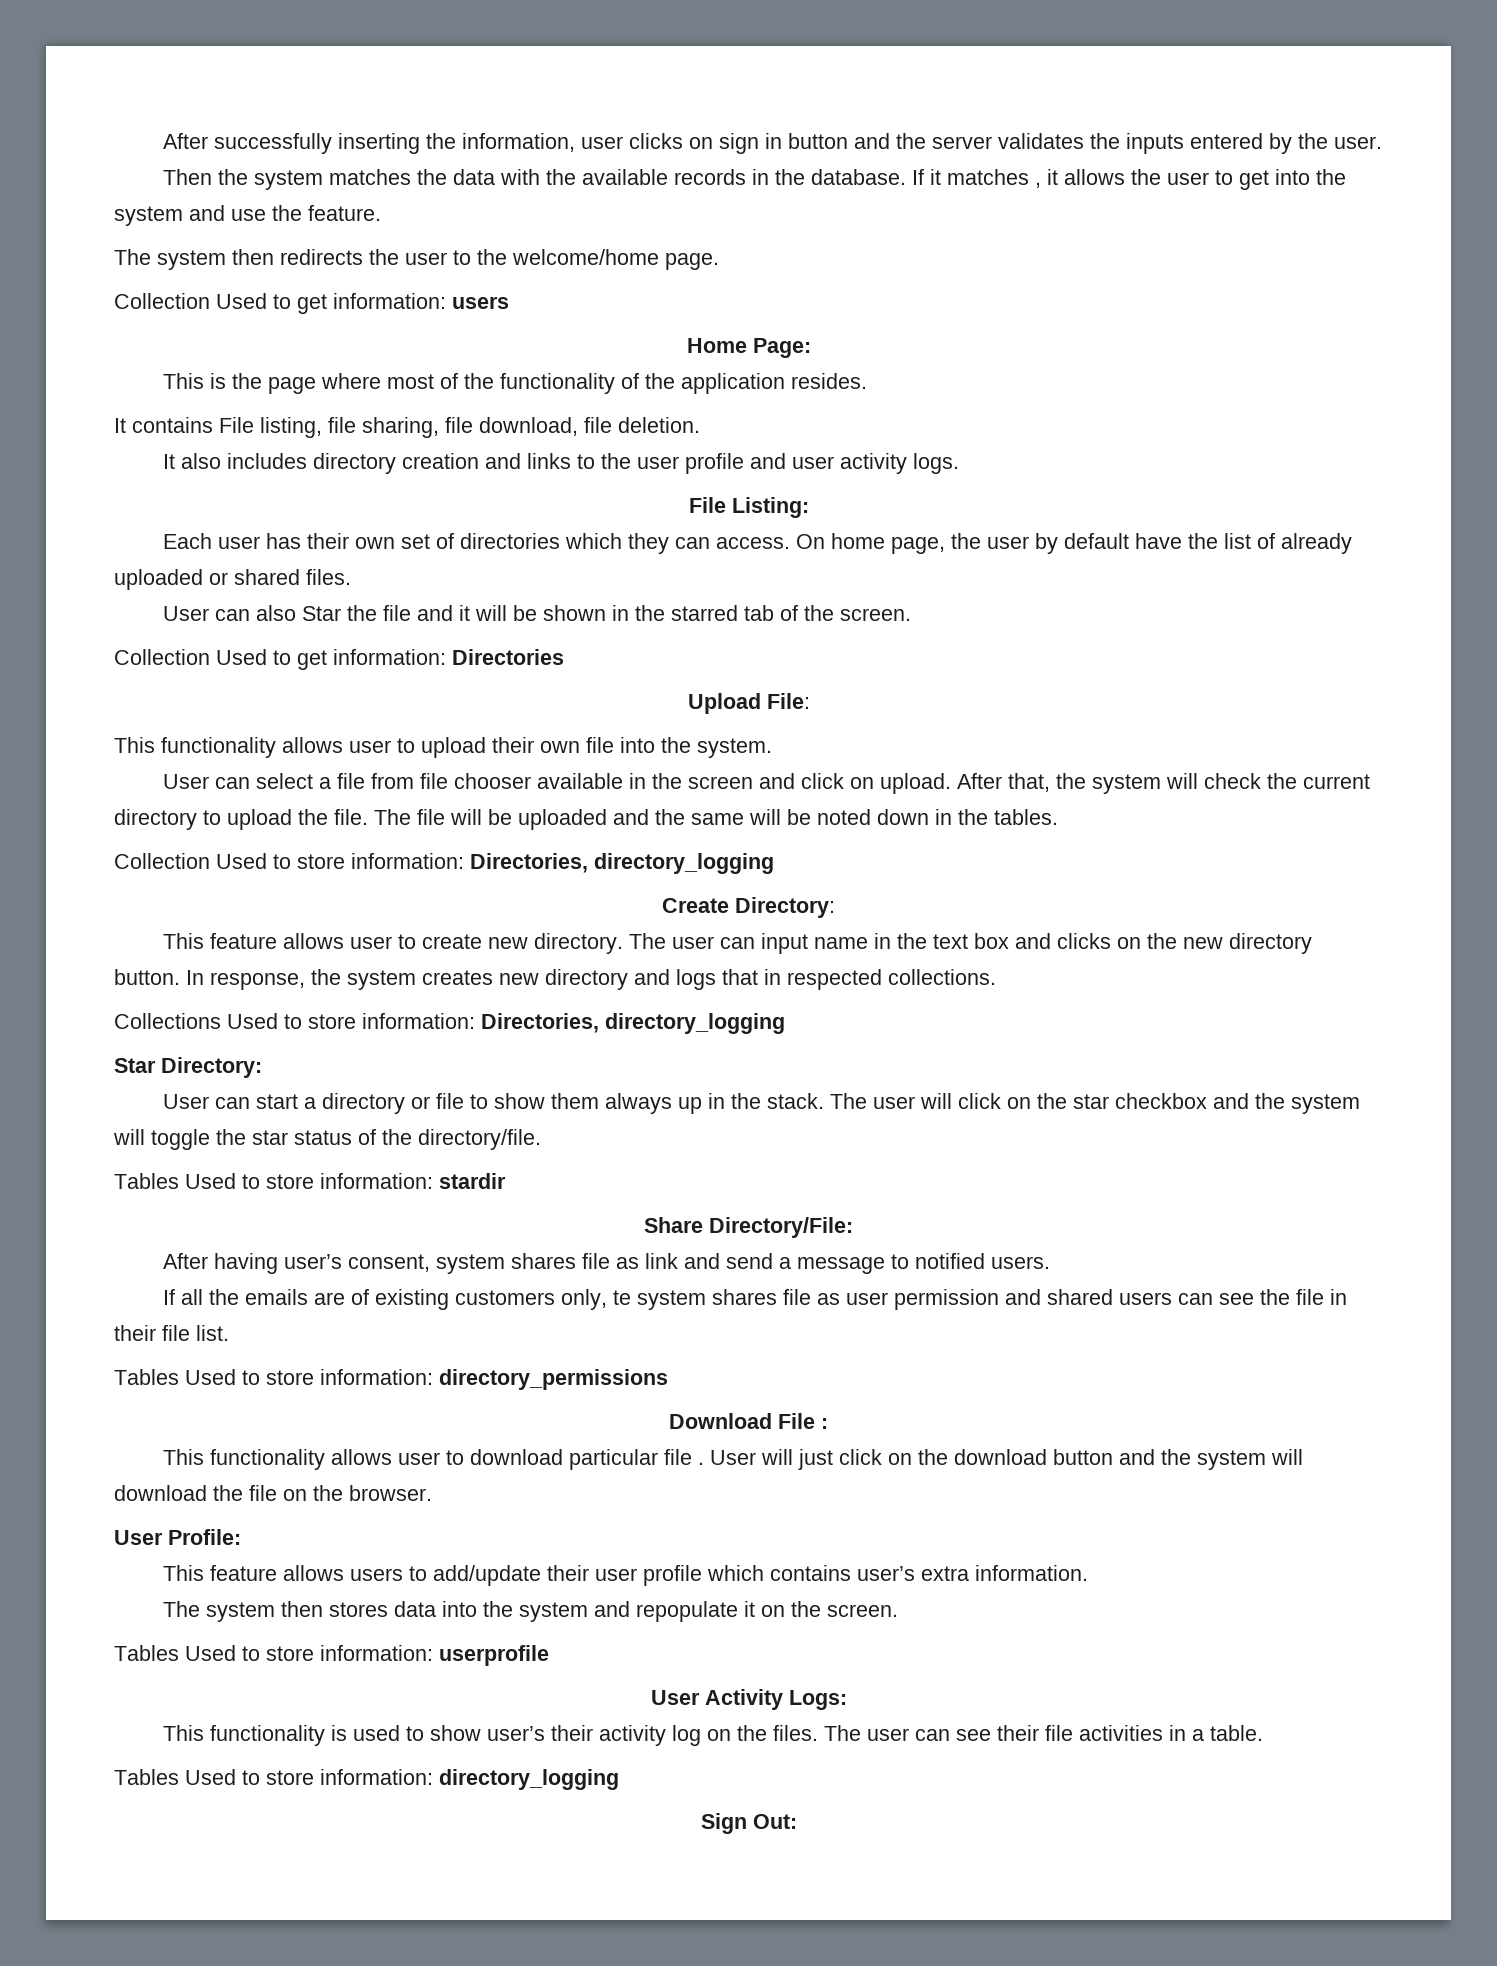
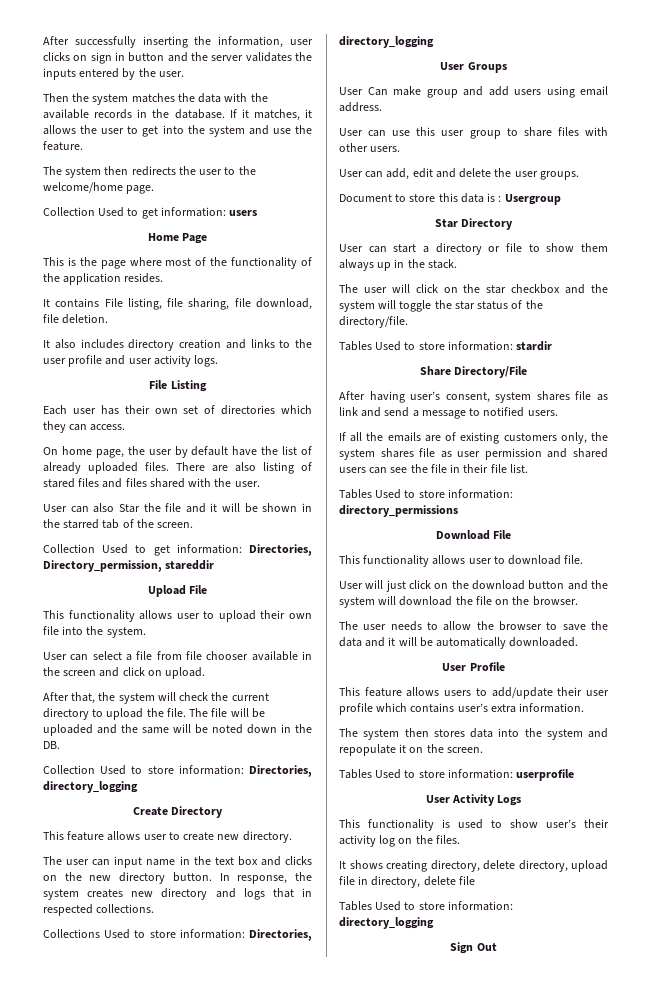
- If it matches , it allows the user to get into the system and use the feature.
+ If it matches, it allows the user to get into the system and use the feature.
- Home Page:
+ Home Page
- File Listing:
+ File Listing
- Each user has their own set of directories which they can access. On home page, the user by default have the list of already uploaded or shared files.
+ Each user has their own set of directories which they can access.
+ On home page, the user by default have the list of already uploaded files. There are also listing of stared files and files shared with the user.
- Collection Used to get information: Directories
+ Collection Used to get information: Directories, Directory_permission, stareddir
- Upload File:
+ Upload File
- User can select a file from file chooser available in the screen and click on upload. After that, the system will check the current directory to upload the file.
+ User can select a file from file chooser available in the screen and click on upload.
+ After that, the system will check the current directory to upload the file.
- The file will be uploaded and the same will be noted down in the tables.
+ The file will be uploaded and the same will be noted down in the DB.
- Create Directory:
+ Create Directory
- This feature allows user to create new directory. The user can input name in the text box and clicks on the new directory button.
+ This feature allows user to create new directory.
+ The user can input name in the text box and clicks on the new directory button.
- Star Directory:
+ User Groups
+ User Can make group and add users using email address.
+ User can use this user group to share files with other users.
+ User can add, edit and delete the user groups.
+ Document to store this data is : Usergroup
+ Star Directory
- User can start a directory or file to show them always up in the stack. The user will click on the star checkbox and the system will toggle the star status of the directory/file.
+ User can start a directory or file to show them always up in the stack.
+ The user will click on the star checkbox and the system will toggle the star status of the directory/file.
- Share Directory/File:
+ Share Directory/File
- If all the emails are of existing customers only, te system shares file as user permission and shared users can see the file in their file list.
+ If all the emails are of existing customers only, the system shares file as user permission and shared users can see the file in their file list.
- Download File :
+ Download File
- This functionality allows user to download particular file . User will just click on the download button and the system will download the file on the browser.
+ This functionality allows user to download file.
+ User will just click on the download button and the system will download the file on the browser.
- User Profile:
+ The user needs to allow the browser to save the data and it will be automatically downloaded.
+ User Profile
- User Activity Logs:
+ User Activity Logs
- This functionality is used to show user’s their activity log on the files. The user can see their file activities in a table.
+ This functionality is used to show user’s their activity log on the files.
+ It shows creating directory, delete directory, upload file in directory, delete file
- Sign Out:
+ Sign Out

